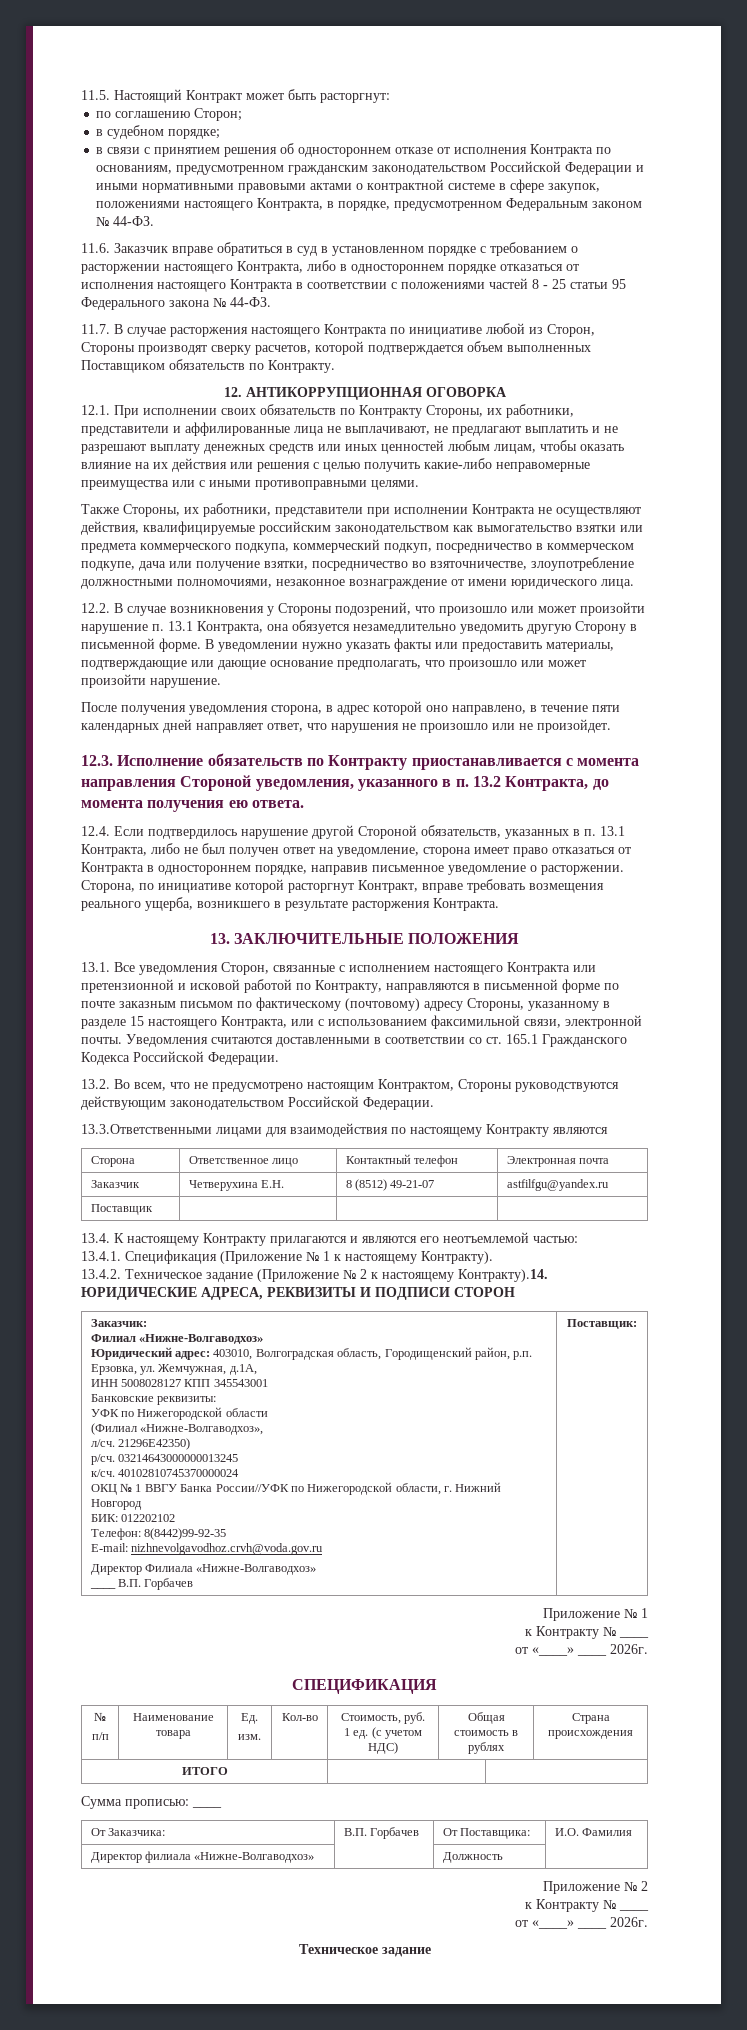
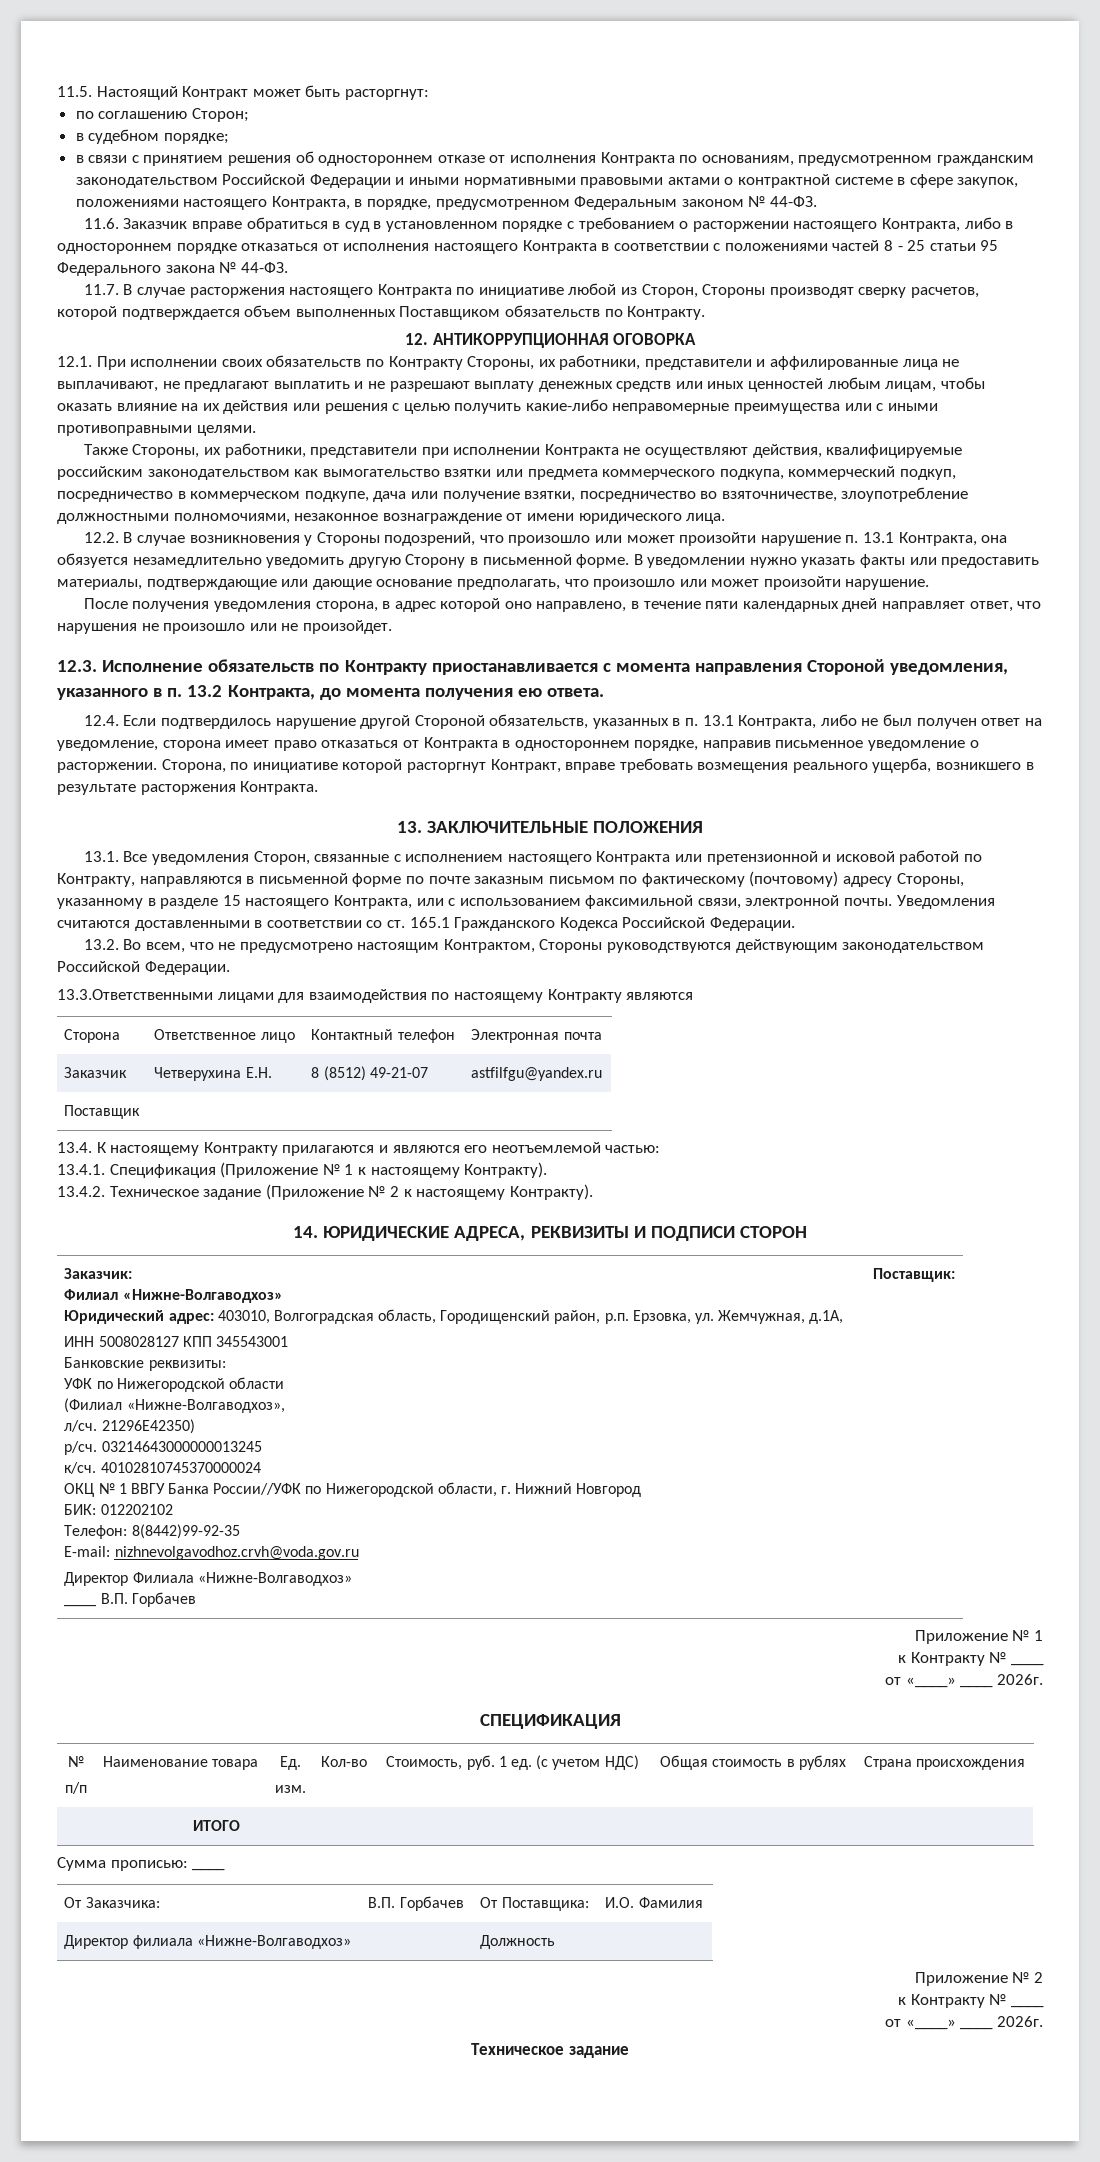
- 13.4.2. Техническое задание (Приложение № 2 к настоящему Контракту).14. ЮРИДИЧЕСКИЕ АДРЕСА, РЕКВИЗИТЫ И ПОДПИСИ СТОРОН
+ 13.4.2. Техническое задание (Приложение № 2 к настоящему Контракту).
+ 14. ЮРИДИЧЕСКИЕ АДРЕСА, РЕКВИЗИТЫ И ПОДПИСИ СТОРОН

